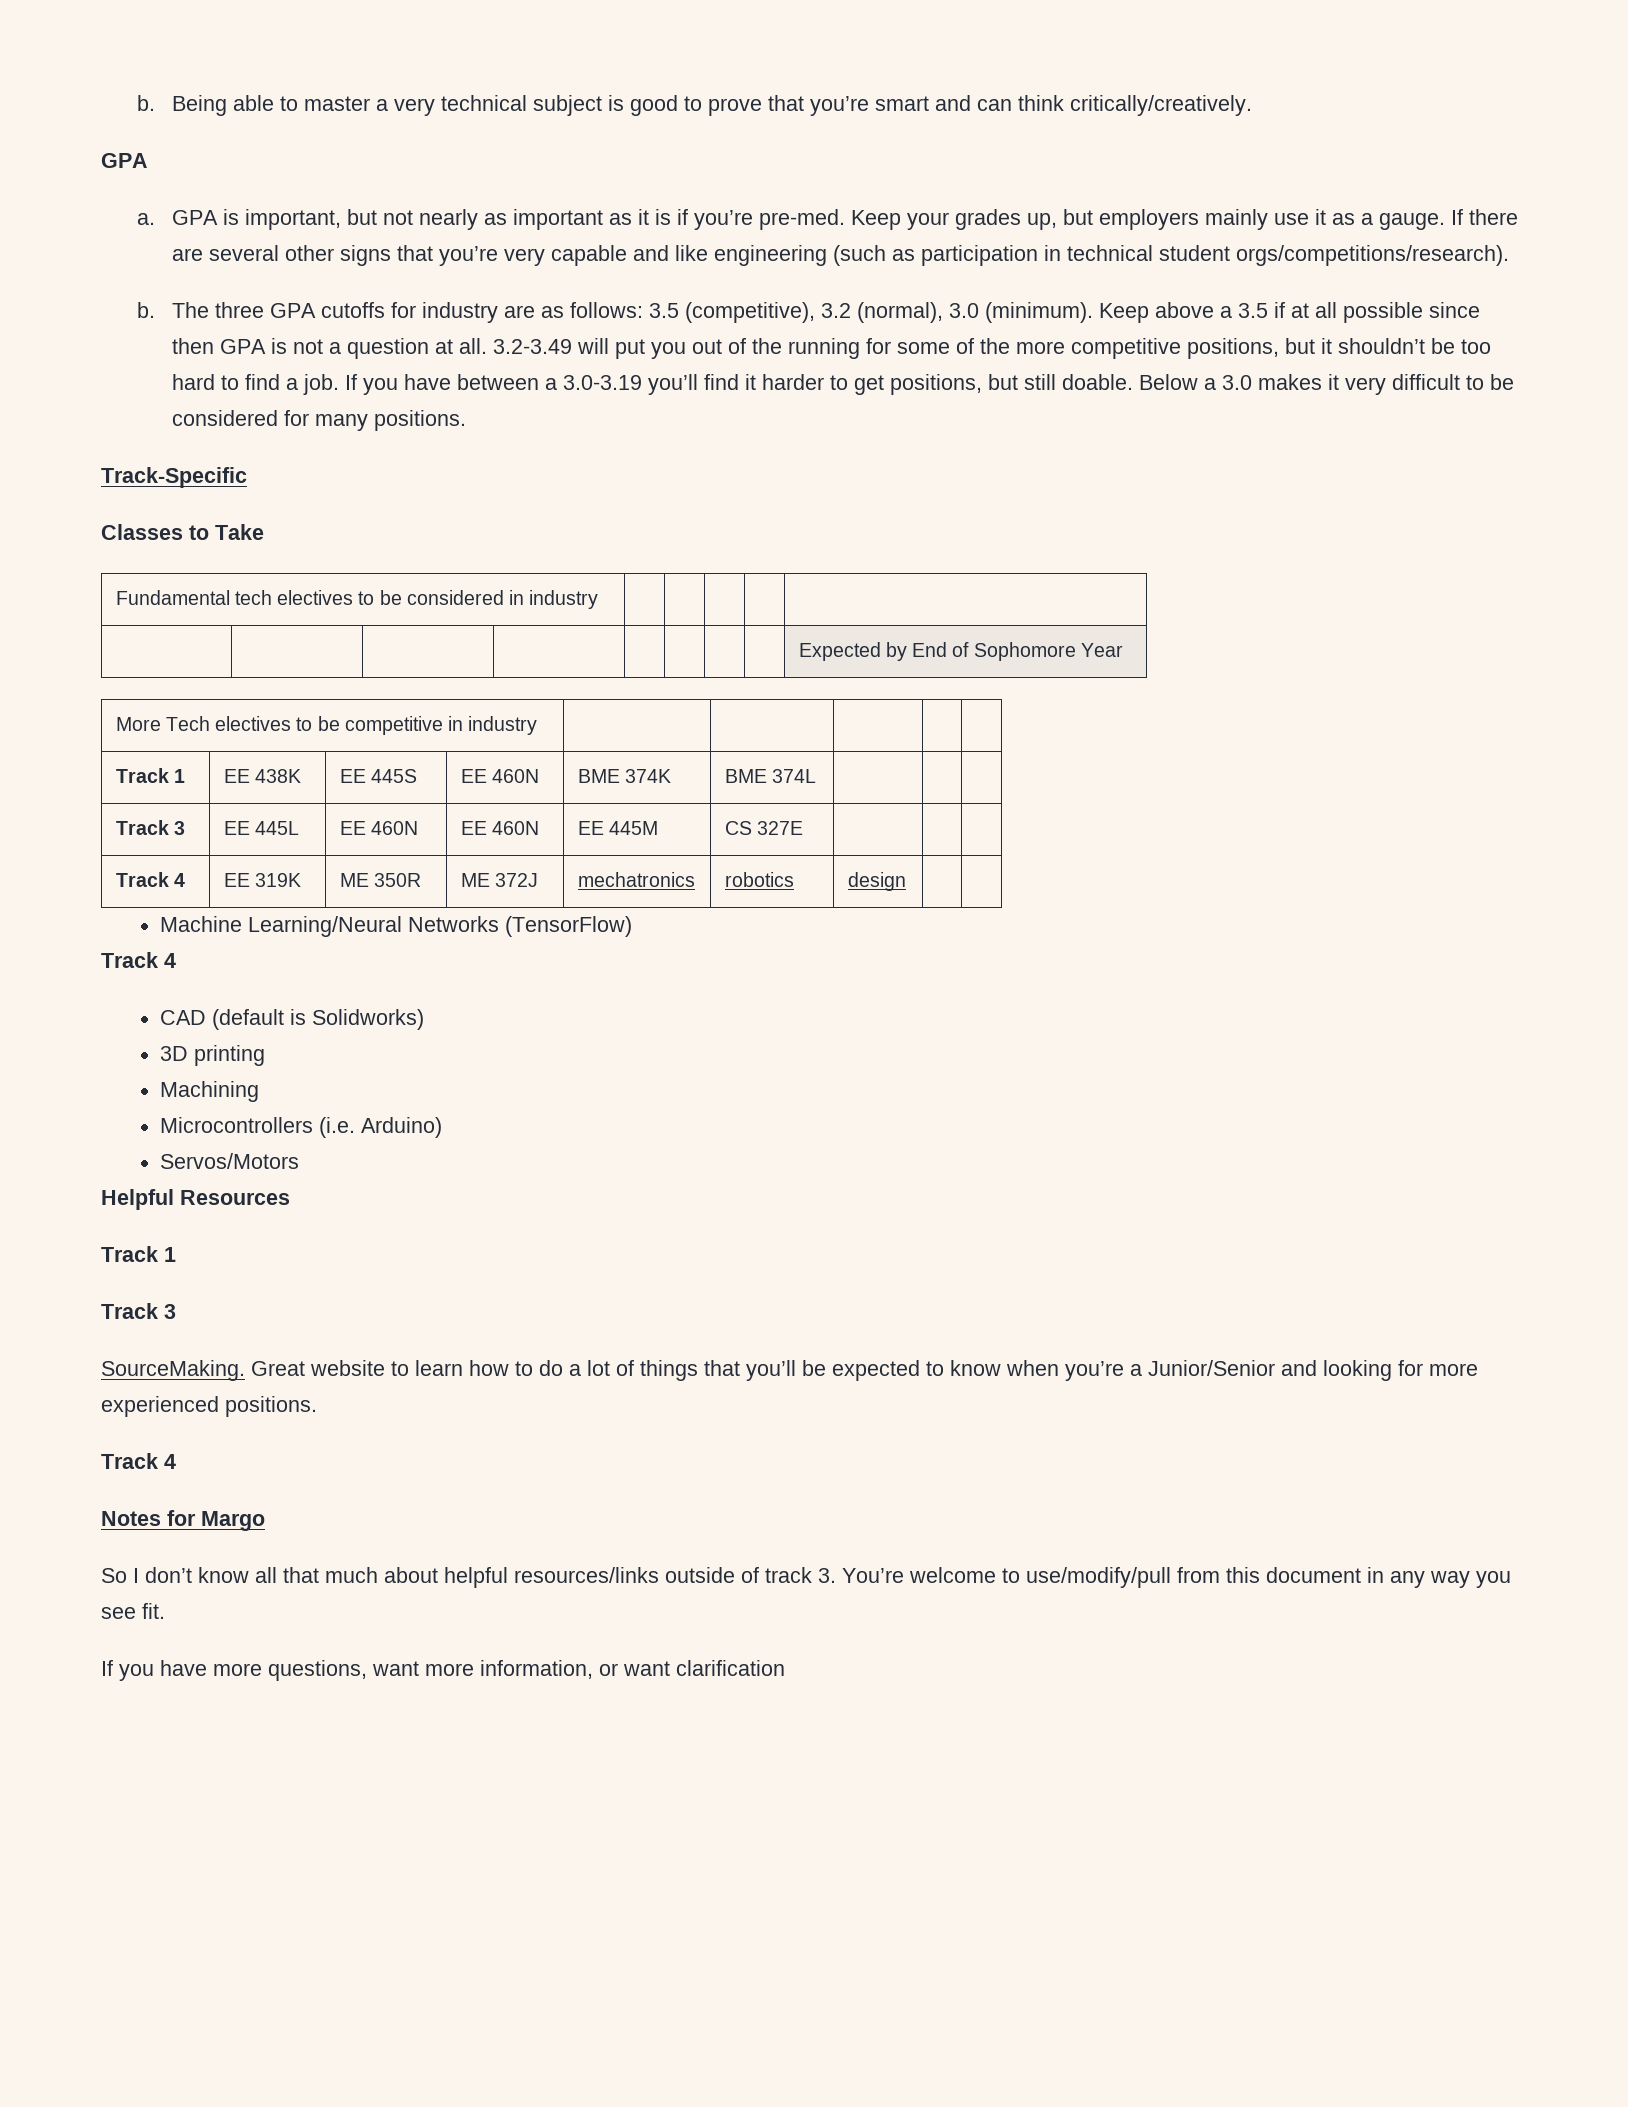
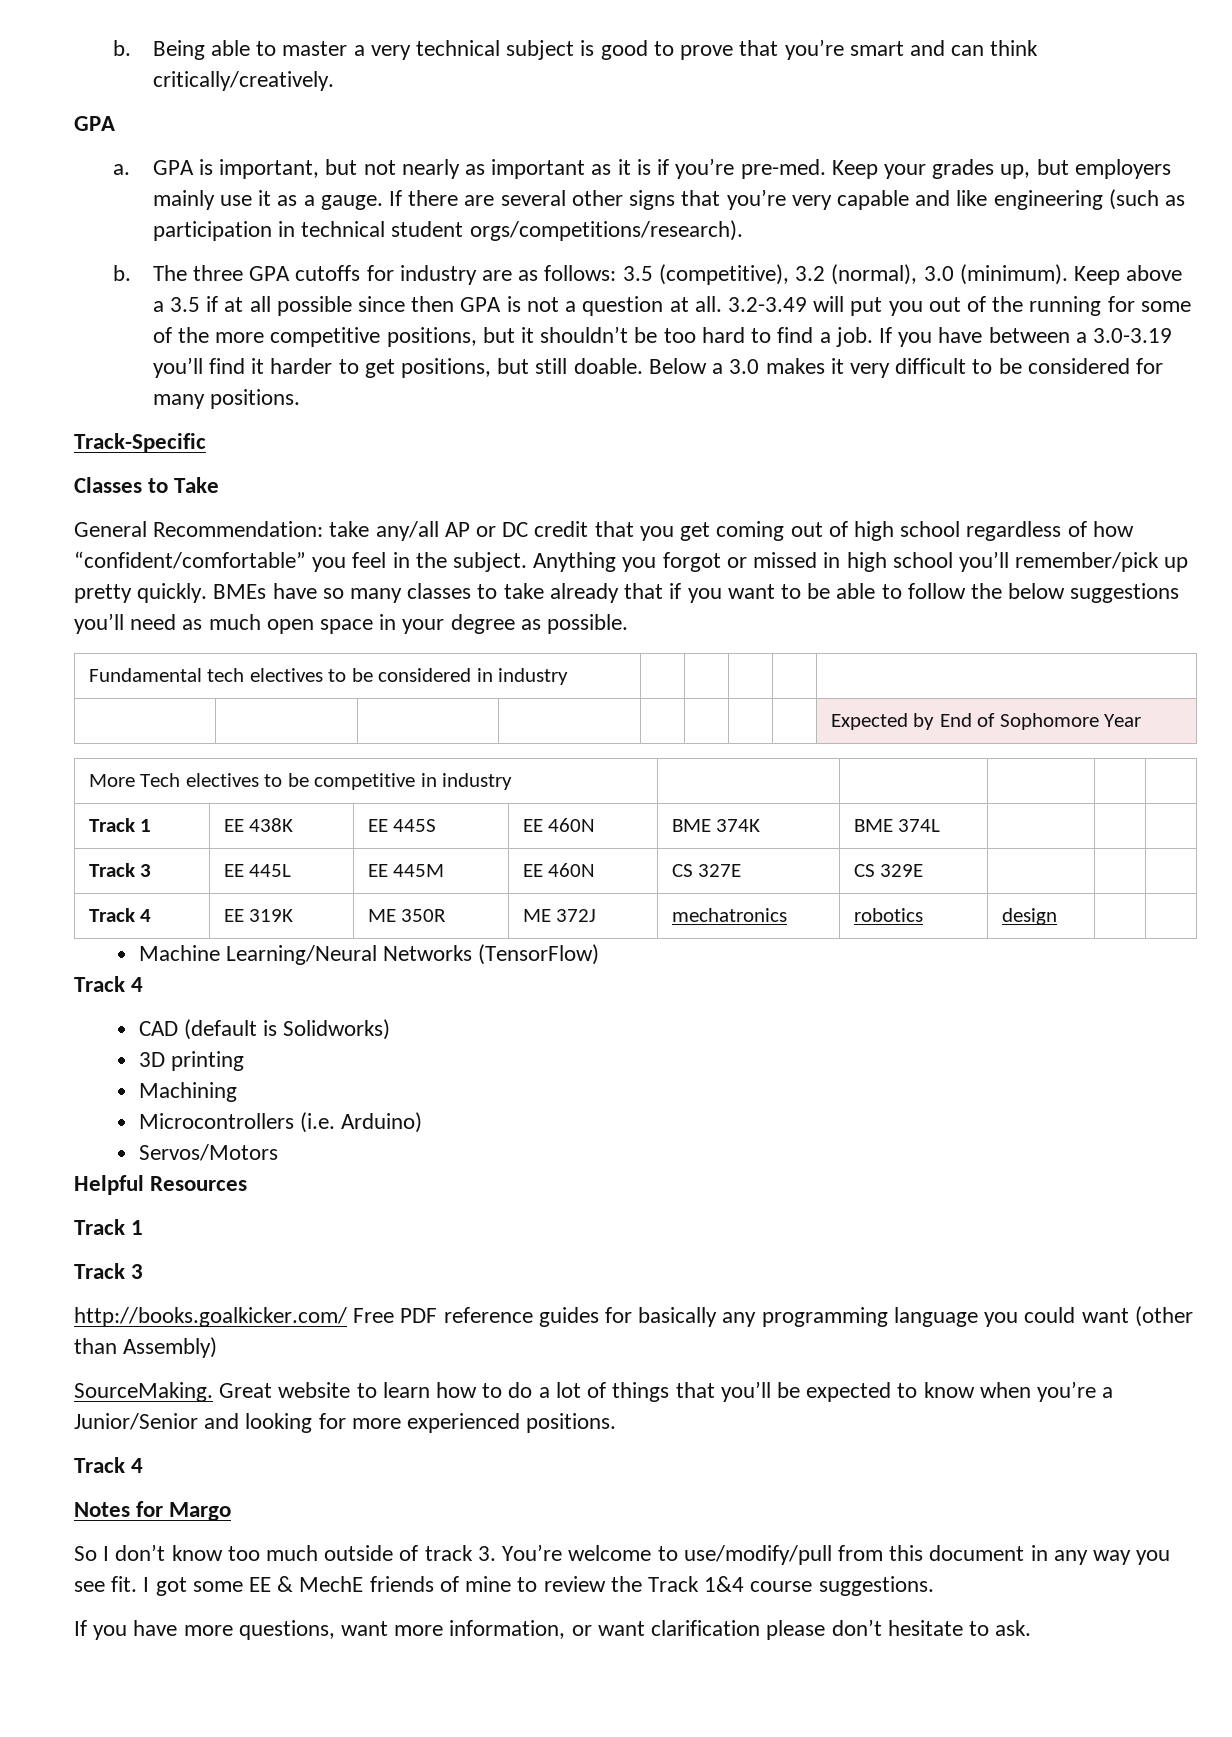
+ General Recommendation: take any/all AP or DC credit that you get coming out of high school regardless of how “confident/comfortable” you feel in the subject. Anything you forgot or missed in high school you’ll remember/pick up pretty quickly. BMEs have so many classes to take already that if you want to be able to follow the below suggestions you’ll need as much open space in your degree as possible.
- Track 3 | EE 445L | EE 460N | EE 460N | EE 445M | CS 327E | | |
+ Track 3 | EE 445L | EE 445M | EE 460N | CS 327E | CS 329E | | |
+ http://books.goalkicker.com/ Free PDF reference guides for basically any programming language you could want (other than Assembly)
- So I don’t know all that much about helpful resources/links outside of track 3. You’re welcome to use/modify/pull from this document in any way you see fit.
+ So I don’t know too much outside of track 3. You’re welcome to use/modify/pull from this document in any way you see fit. I got some EE & MechE friends of mine to review the Track 1&4 course suggestions.
- If you have more questions, want more information, or want clarification
+ If you have more questions, want more information, or want clarification please don’t hesitate to ask.

